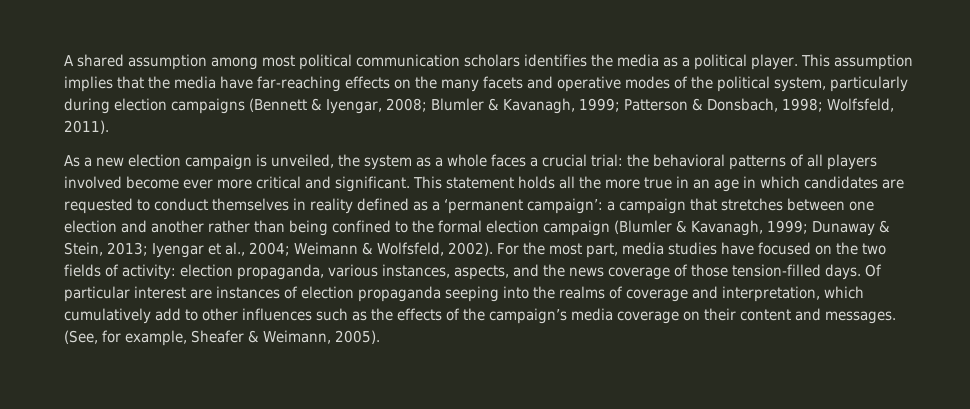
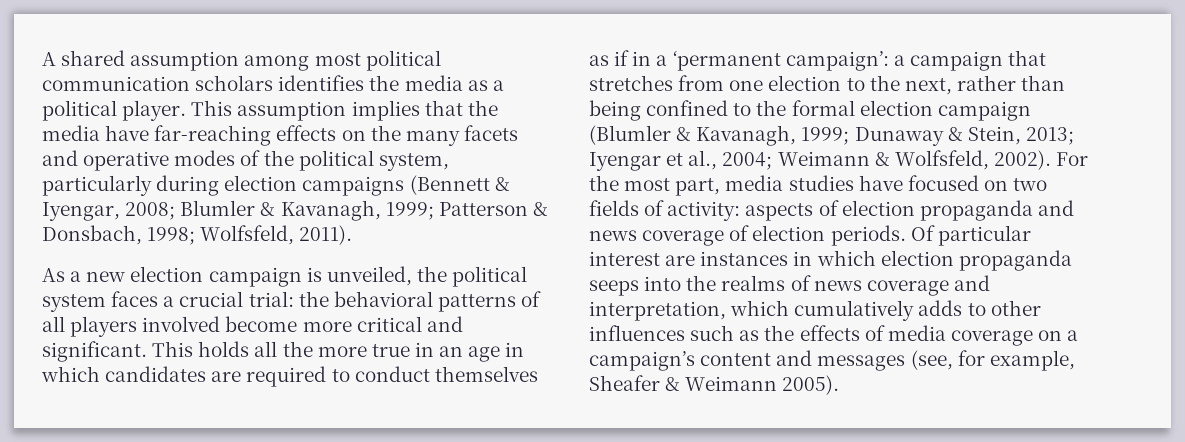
- As a new election campaign is unveiled, the system as a whole faces a crucial trial: the behavioral patterns of all players involved become ever more critical and significant.
+ As a new election campaign is unveiled, the political system faces a crucial trial: the behavioral patterns of all players involved become more critical and significant.
- This statement holds all the more true in an age in which candidates are requested to conduct themselves in reality defined as a ‘permanent campaign’: a campaign that stretches between one election and another rather than being confined to the formal election campaign (Blumler & Kavanagh, 1999; Dunaway & Stein, 2013; Iyengar et al., 2004; Weimann & Wolfsfeld, 2002).
+ This holds all the more true in an age in which candidates are required to conduct themselves as if in a ‘permanent campaign’: a campaign that stretches from one election to the next, rather than being confined to the formal election campaign (Blumler & Kavanagh, 1999; Dunaway & Stein, 2013; Iyengar et al., 2004; Weimann & Wolfsfeld, 2002).
- For the most part, media studies have focused on the two fields of activity: election propaganda, various instances, aspects, and the news coverage of those tension-filled days.
+ For the most part, media studies have focused on two fields of activity: aspects of election propaganda and news coverage of election periods.
- Of particular interest are instances of election propaganda seeping into the realms of coverage and interpretation, which cumulatively add to other influences such as the effects of the campaign’s media coverage on their content and messages. (See, for example, Sheafer & Weimann, 2005).
+ Of particular interest are instances in which election propaganda seeps into the realms of news coverage and interpretation, which cumulatively adds to other influences such as the effects of media coverage on a campaign’s content and messages (see, for example, Sheafer & Weimann 2005).

